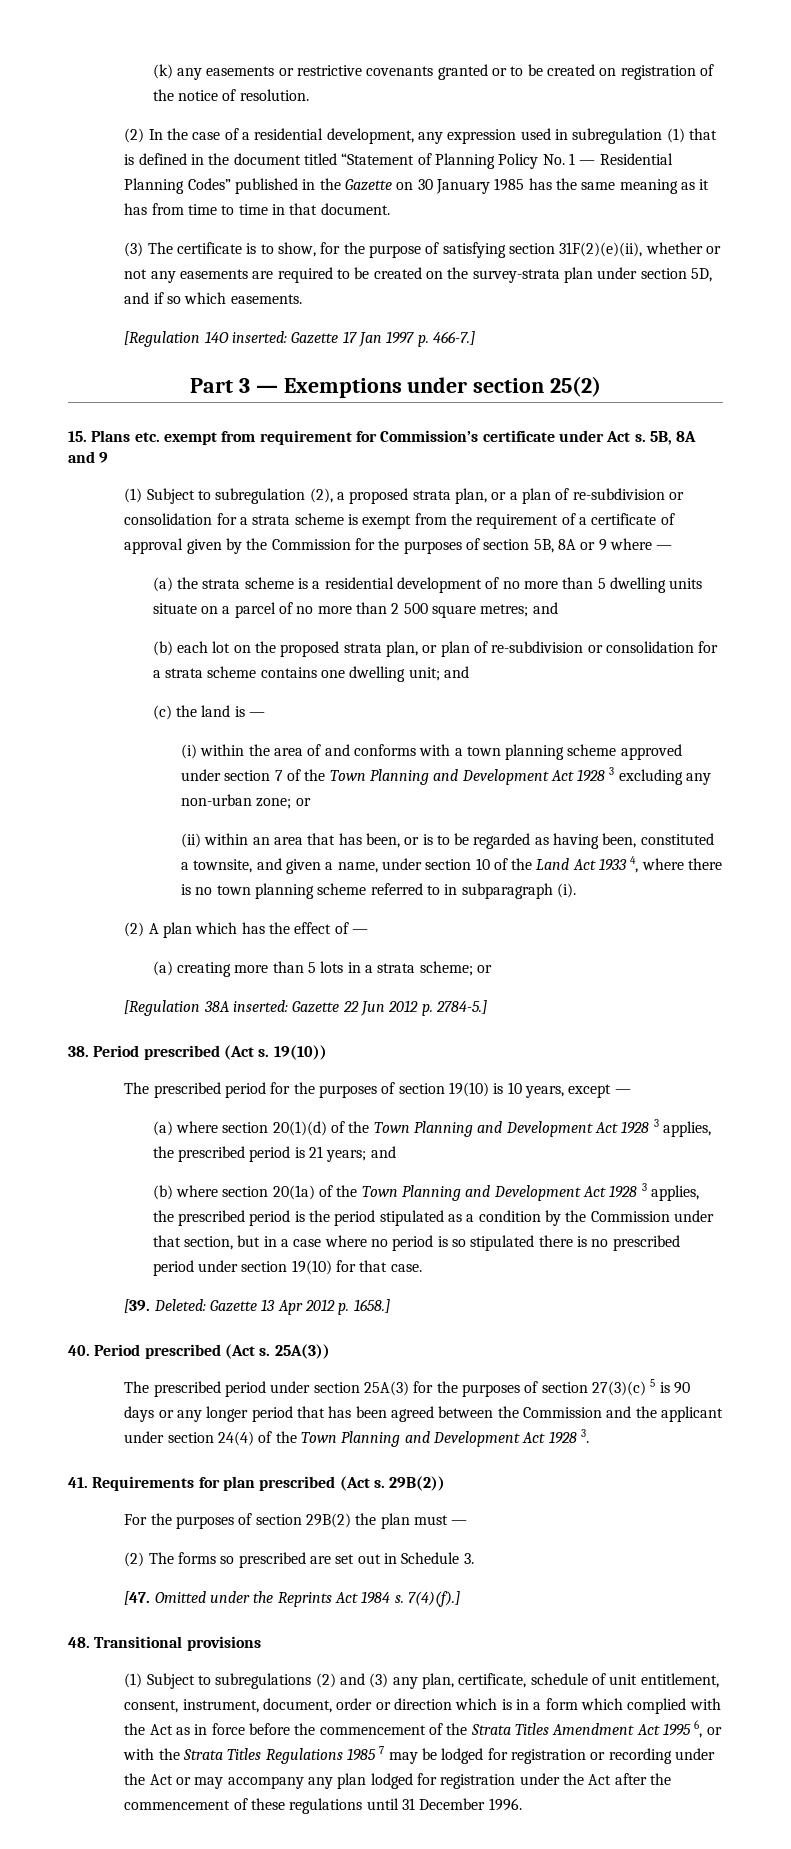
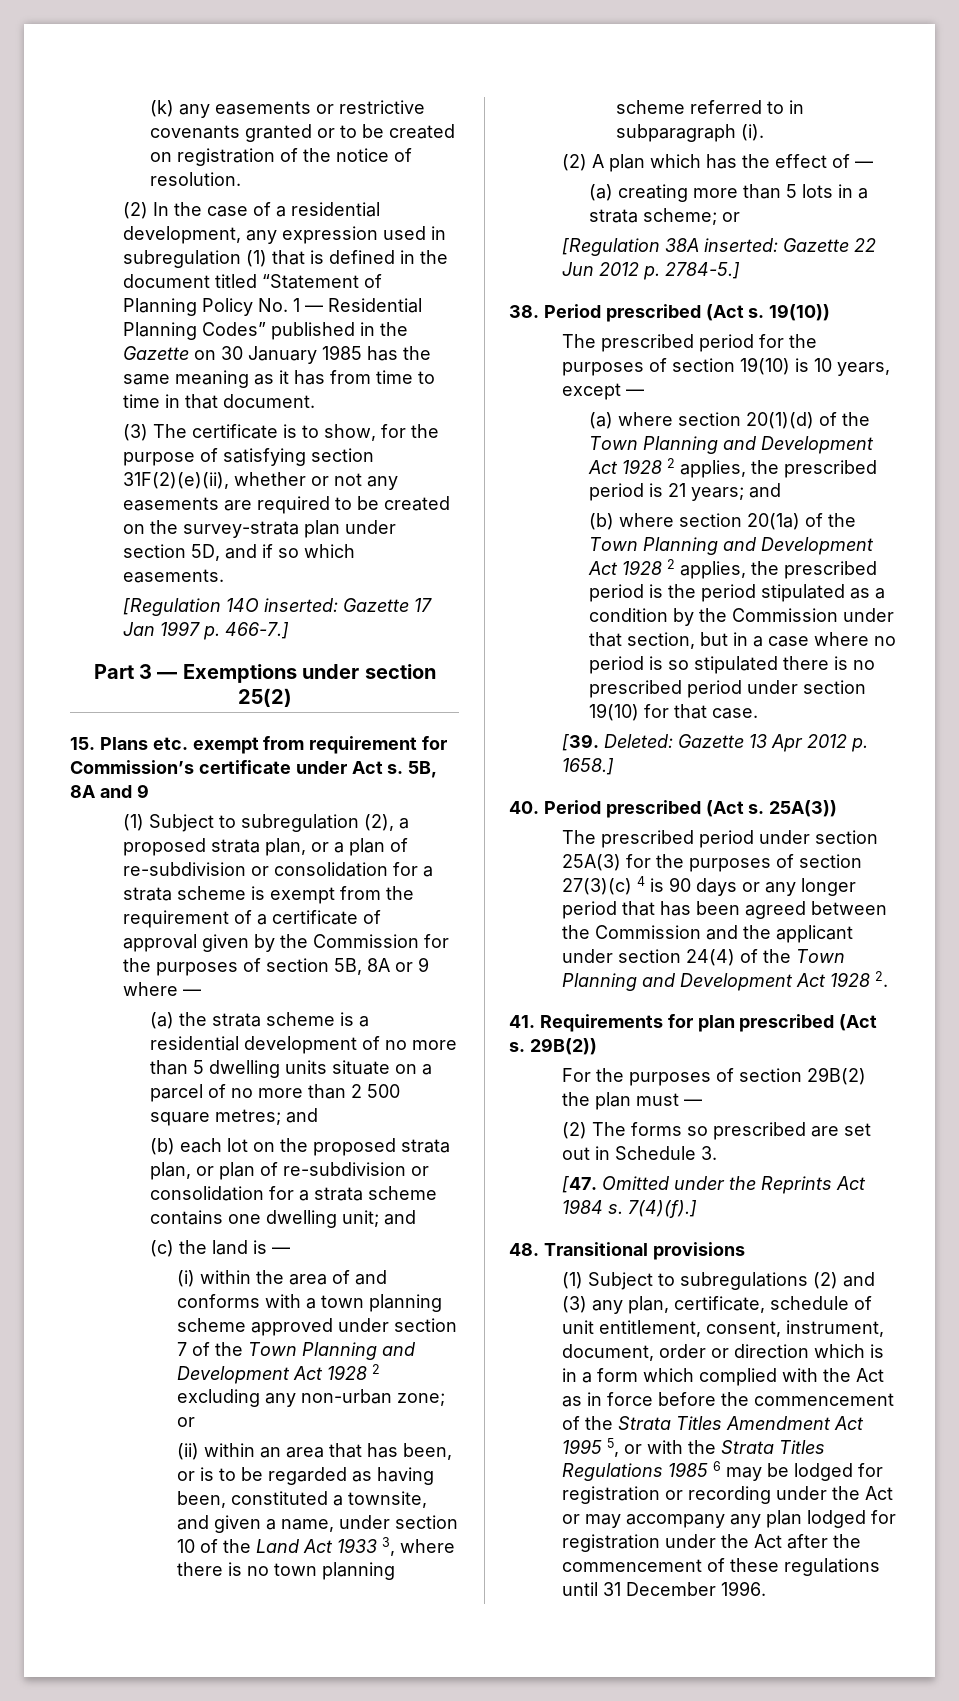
- (i) within the area of and conforms with a town planning scheme approved under section 7 of the Town Planning and Development Act 1928 3 excluding any non-urban zone; or
+ (i) within the area of and conforms with a town planning scheme approved under section 7 of the Town Planning and Development Act 1928 2 excluding any non-urban zone; or
- (ii) within an area that has been, or is to be regarded as having been, constituted a townsite, and given a name, under section 10 of the Land Act 1933 4, where there is no town planning scheme referred to in subparagraph (i).
+ (ii) within an area that has been, or is to be regarded as having been, constituted a townsite, and given a name, under section 10 of the Land Act 1933 3, where there is no town planning scheme referred to in subparagraph (i).
- (a) where section 20(1)(d) of the Town Planning and Development Act 1928 3 applies, the prescribed period is 21 years; and
+ (a) where section 20(1)(d) of the Town Planning and Development Act 1928 2 applies, the prescribed period is 21 years; and
- (b) where section 20(1a) of the Town Planning and Development Act 1928 3 applies, the prescribed period is the period stipulated as a condition by the Commission under that section, but in a case where no period is so stipulated there is no prescribed period under section 19(10) for that case.
+ (b) where section 20(1a) of the Town Planning and Development Act 1928 2 applies, the prescribed period is the period stipulated as a condition by the Commission under that section, but in a case where no period is so stipulated there is no prescribed period under section 19(10) for that case.
- The prescribed period under section 25A(3) for the purposes of section 27(3)(c) 5 is 90 days or any longer period that has been agreed between the Commission and the applicant under section 24(4) of the Town Planning and Development Act 1928 3.
+ The prescribed period under section 25A(3) for the purposes of section 27(3)(c) 4 is 90 days or any longer period that has been agreed between the Commission and the applicant under section 24(4) of the Town Planning and Development Act 1928 2.
- (1) Subject to subregulations (2) and (3) any plan, certificate, schedule of unit entitlement, consent, instrument, document, order or direction which is in a form which complied with the Act as in force before the commencement of the Strata Titles Amendment Act 1995 6, or with the Strata Titles Regulations 1985 7 may be lodged for registration or recording under the Act or may accompany any plan lodged for registration under the Act after the commencement of these regulations until 31 December 1996.
+ (1) Subject to subregulations (2) and (3) any plan, certificate, schedule of unit entitlement, consent, instrument, document, order or direction which is in a form which complied with the Act as in force before the commencement of the Strata Titles Amendment Act 1995 5, or with the Strata Titles Regulations 1985 6 may be lodged for registration or recording under the Act or may accompany any plan lodged for registration under the Act after the commencement of these regulations until 31 December 1996.

